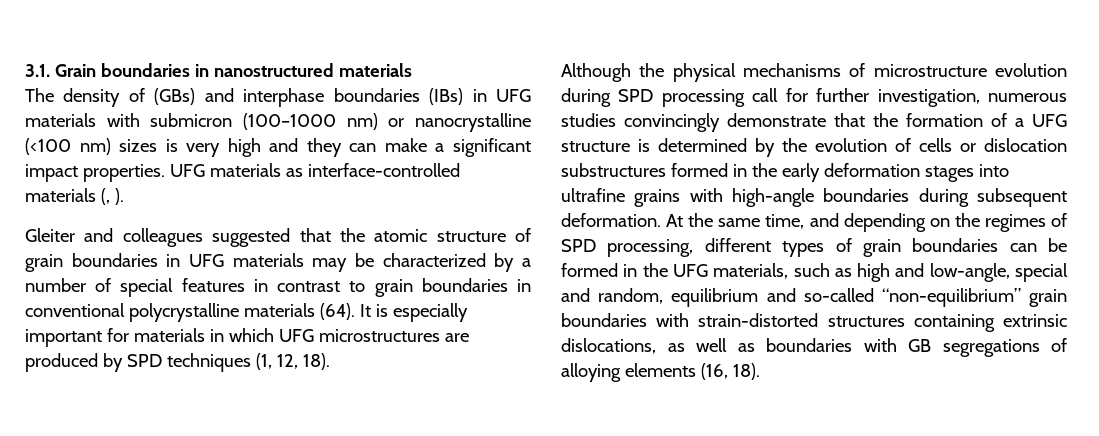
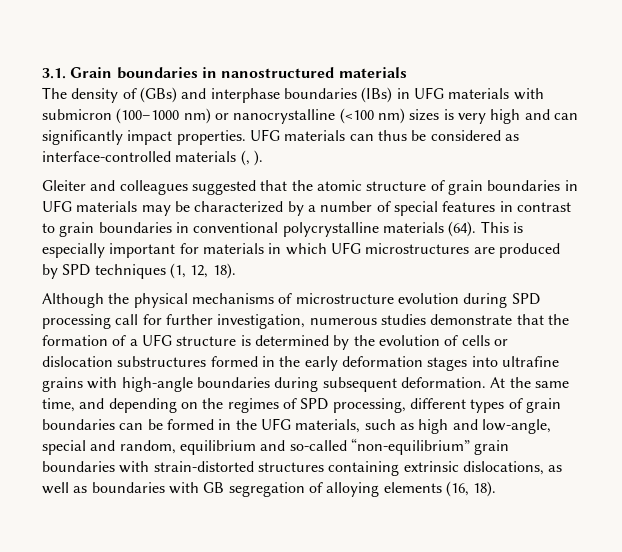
- The density of (GBs) and interphase boundaries (IBs) in UFG materials with submicron (100–1000 nm) or nanocrystalline (<100 nm) sizes is very high and they can make a significant impact properties. UFG materials as interface-controlled materials (, ).
+ The density of (GBs) and interphase boundaries (IBs) in UFG materials with submicron (100–1000 nm) or nanocrystalline (<100 nm) sizes is very high and can significantly impact properties. UFG materials can thus be considered as interface-controlled materials (, ).
- It is especially important for materials in which UFG microstructures are produced by SPD techniques (1, 12, 18).
+ This is especially important for materials in which UFG microstructures are produced by SPD techniques (1, 12, 18).
- Although the physical mechanisms of microstructure evolution during SPD processing call for further investigation, numerous studies convincingly demonstrate that the formation of a UFG structure is determined by the evolution of cells or dislocation substructures formed in the early deformation stages into ultrafine grains with high-angle boundaries during subsequent deformation.
+ Although the physical mechanisms of microstructure evolution during SPD processing call for further investigation, numerous studies demonstrate that the formation of a UFG structure is determined by the evolution of cells or dislocation substructures formed in the early deformation stages into ultrafine grains with high-angle boundaries during subsequent deformation.
- At the same time, and depending on the regimes of SPD processing, different types of grain boundaries can be formed in the UFG materials, such as high and low-angle, special and random, equilibrium and so-called “non-equilibrium” grain boundaries with strain-distorted structures containing extrinsic dislocations, as well as boundaries with GB segregations of alloying elements (16, 18).
+ At the same time, and depending on the regimes of SPD processing, different types of grain boundaries can be formed in the UFG materials, such as high and low-angle, special and random, equilibrium and so-called “non-equilibrium” grain boundaries with strain-distorted structures containing extrinsic dislocations, as well as boundaries with GB segregation of alloying elements (16, 18).

